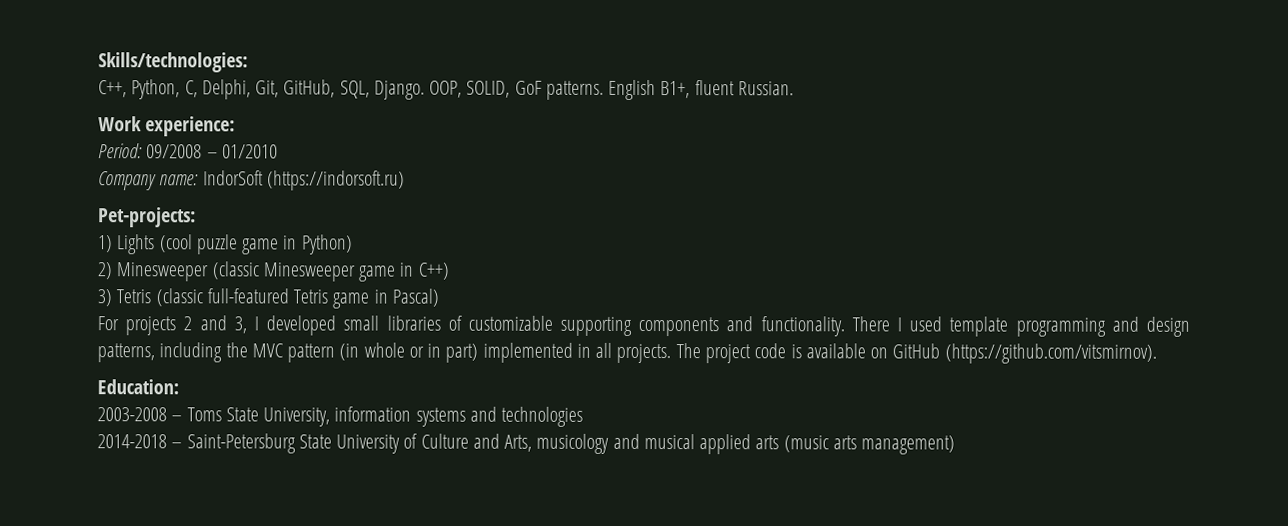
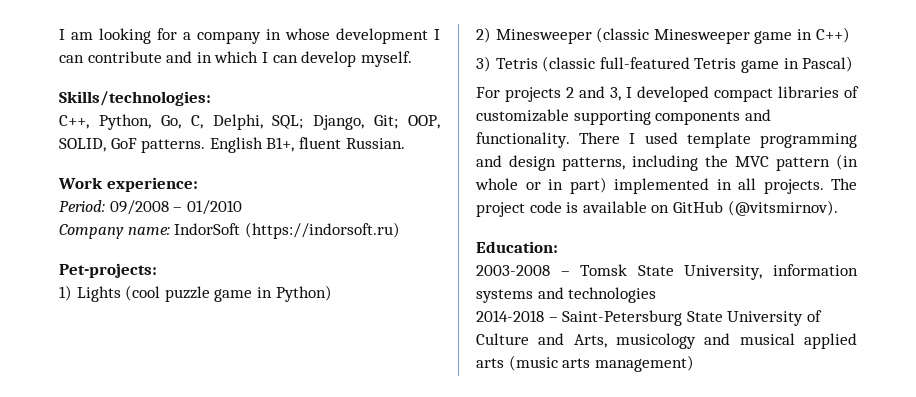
+ I am looking for a company in whose development I can contribute and in which I can develop myself.
- C++, Python, C, Delphi, Git, GitHub, SQL, Django. OOP, SOLID, GoF patterns.
+ C++, Python, Go, C, Delphi, SQL; Django, Git; OOP, SOLID, GoF patterns.
- For projects 2 and 3, I developed small libraries of customizable supporting components and functionality.
+ For projects 2 and 3, I developed compact libraries of customizable supporting components and functionality.
- The project code is available on GitHub (https://github.com/vitsmirnov).
+ The project code is available on GitHub (@vitsmirnov).
- 2003-2008 – Toms State University, information systems and technologies
+ 2003-2008 – Tomsk State University, information systems and technologies

